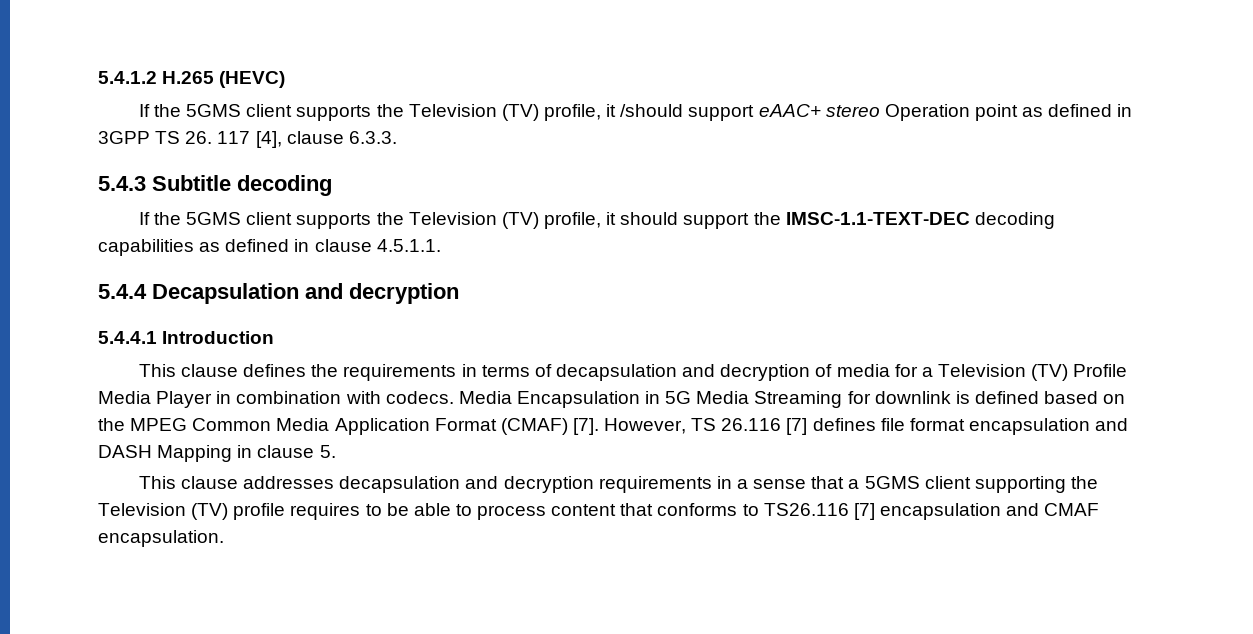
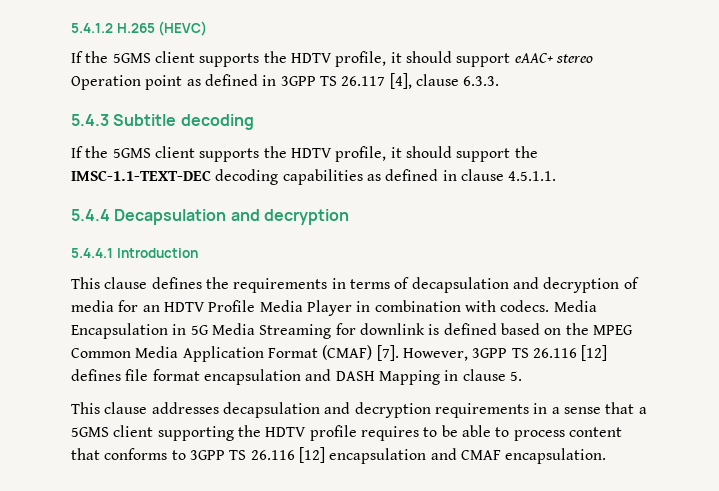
- If the 5GMS client supports the Television (TV) profile, it /should support eAAC+ stereo Operation point as defined in 3GPP TS 26. 117 [4], clause 6.3.3.
+ If the 5GMS client supports the HDTV profile, it should support eAAC+ stereo Operation point as defined in 3GPP TS 26.117 [4], clause 6.3.3.
- If the 5GMS client supports the Television (TV) profile, it should support the IMSC-1.1-TEXT-DEC decoding capabilities as defined in clause 4.5.1.1.
+ If the 5GMS client supports the HDTV profile, it should support the IMSC-1.1-TEXT-DEC decoding capabilities as defined in clause 4.5.1.1.
- This clause defines the requirements in terms of decapsulation and decryption of media for a Television (TV) Profile Media Player in combination with codecs.
+ This clause defines the requirements in terms of decapsulation and decryption of media for an HDTV Profile Media Player in combination with codecs.
- However, TS 26.116 [7] defines file format encapsulation and DASH Mapping in clause 5.
+ However, 3GPP TS 26.116 [12] defines file format encapsulation and DASH Mapping in clause 5.
- This clause addresses decapsulation and decryption requirements in a sense that a 5GMS client supporting the Television (TV) profile requires to be able to process content that conforms to TS26.116 [7] encapsulation and CMAF encapsulation.
+ This clause addresses decapsulation and decryption requirements in a sense that a 5GMS client supporting the HDTV profile requires to be able to process content that conforms to 3GPP TS 26.116 [12] encapsulation and CMAF encapsulation.

